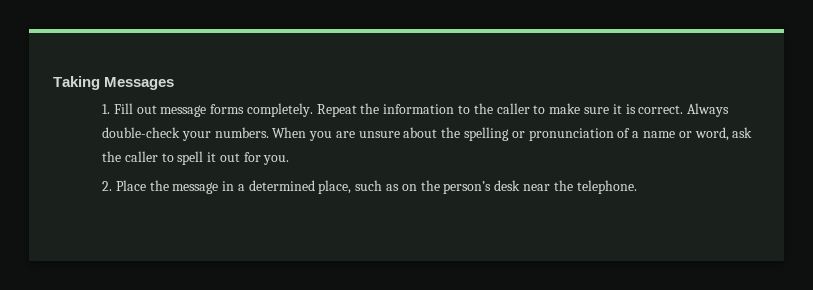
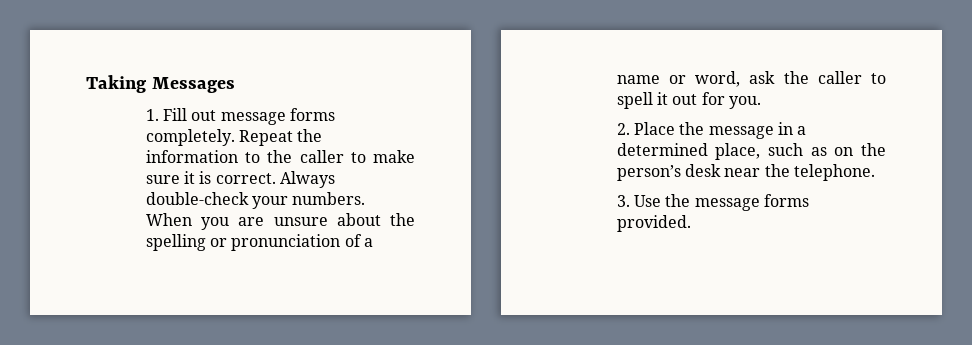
+ 3. Use the message forms provided.

